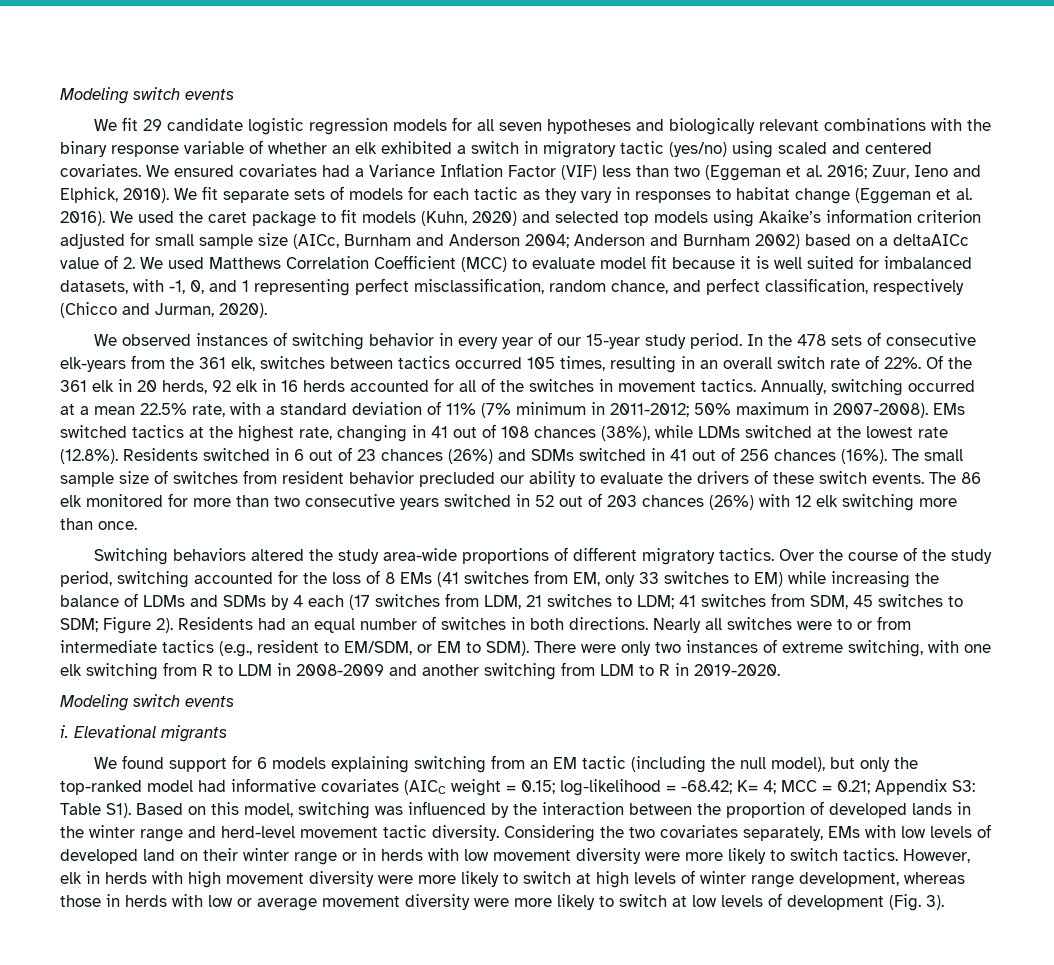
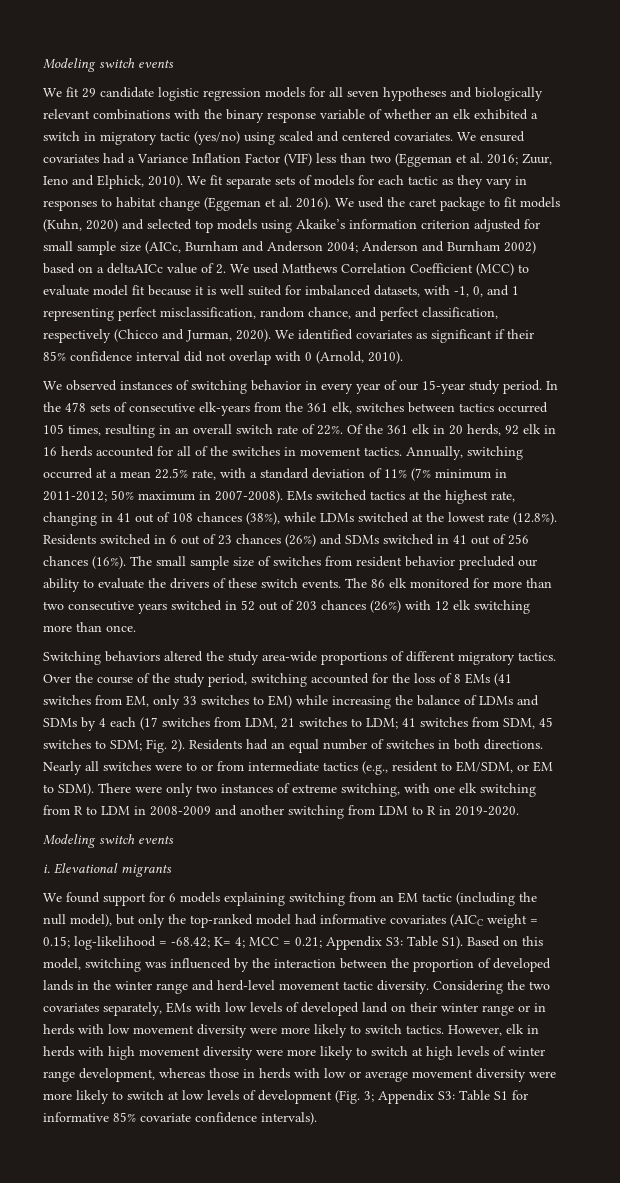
+ We identified covariates as significant if their 85% confidence interval did not overlap with 0 (Arnold, 2010).
- Over the course of the study period, switching accounted for the loss of 8 EMs (41 switches from EM, only 33 switches to EM) while increasing the balance of LDMs and SDMs by 4 each (17 switches from LDM, 21 switches to LDM; 41 switches from SDM, 45 switches to SDM; Figure 2).
+ Over the course of the study period, switching accounted for the loss of 8 EMs (41 switches from EM, only 33 switches to EM) while increasing the balance of LDMs and SDMs by 4 each (17 switches from LDM, 21 switches to LDM; 41 switches from SDM, 45 switches to SDM; Fig. 2).
- However, elk in herds with high movement diversity were more likely to switch at high levels of winter range development, whereas those in herds with low or average movement diversity were more likely to switch at low levels of development (Fig. 3).
+ However, elk in herds with high movement diversity were more likely to switch at high levels of winter range development, whereas those in herds with low or average movement diversity were more likely to switch at low levels of development (Fig. 3; Appendix S3: Table S1 for informative 85% covariate confidence intervals).

